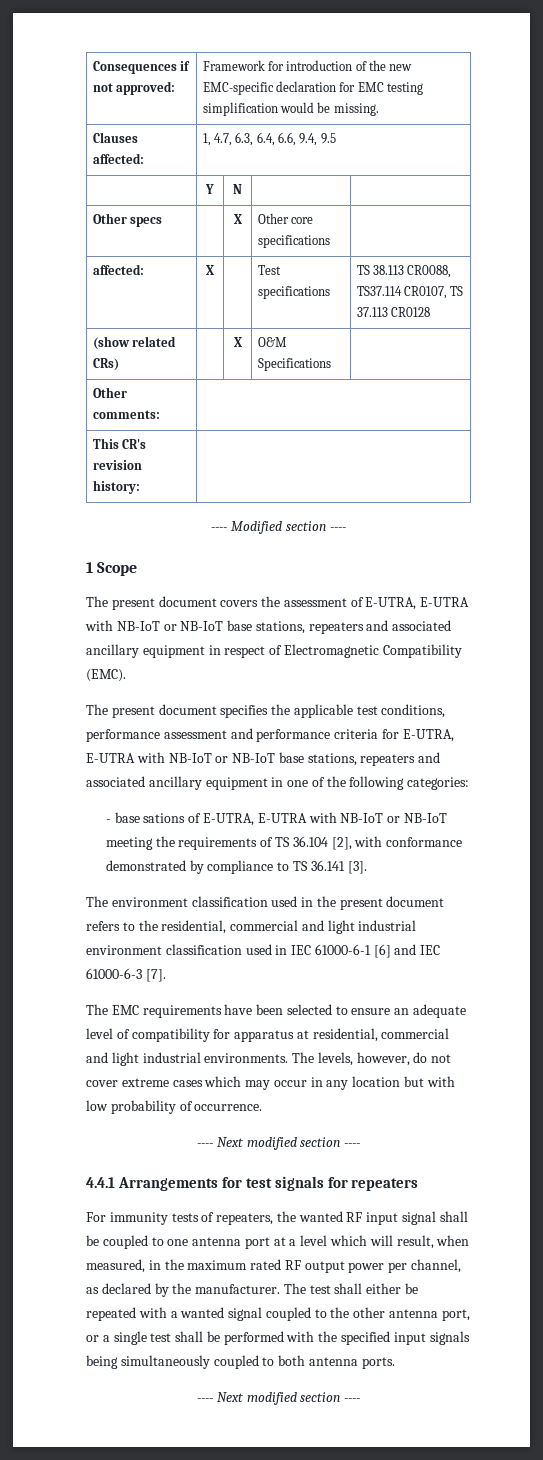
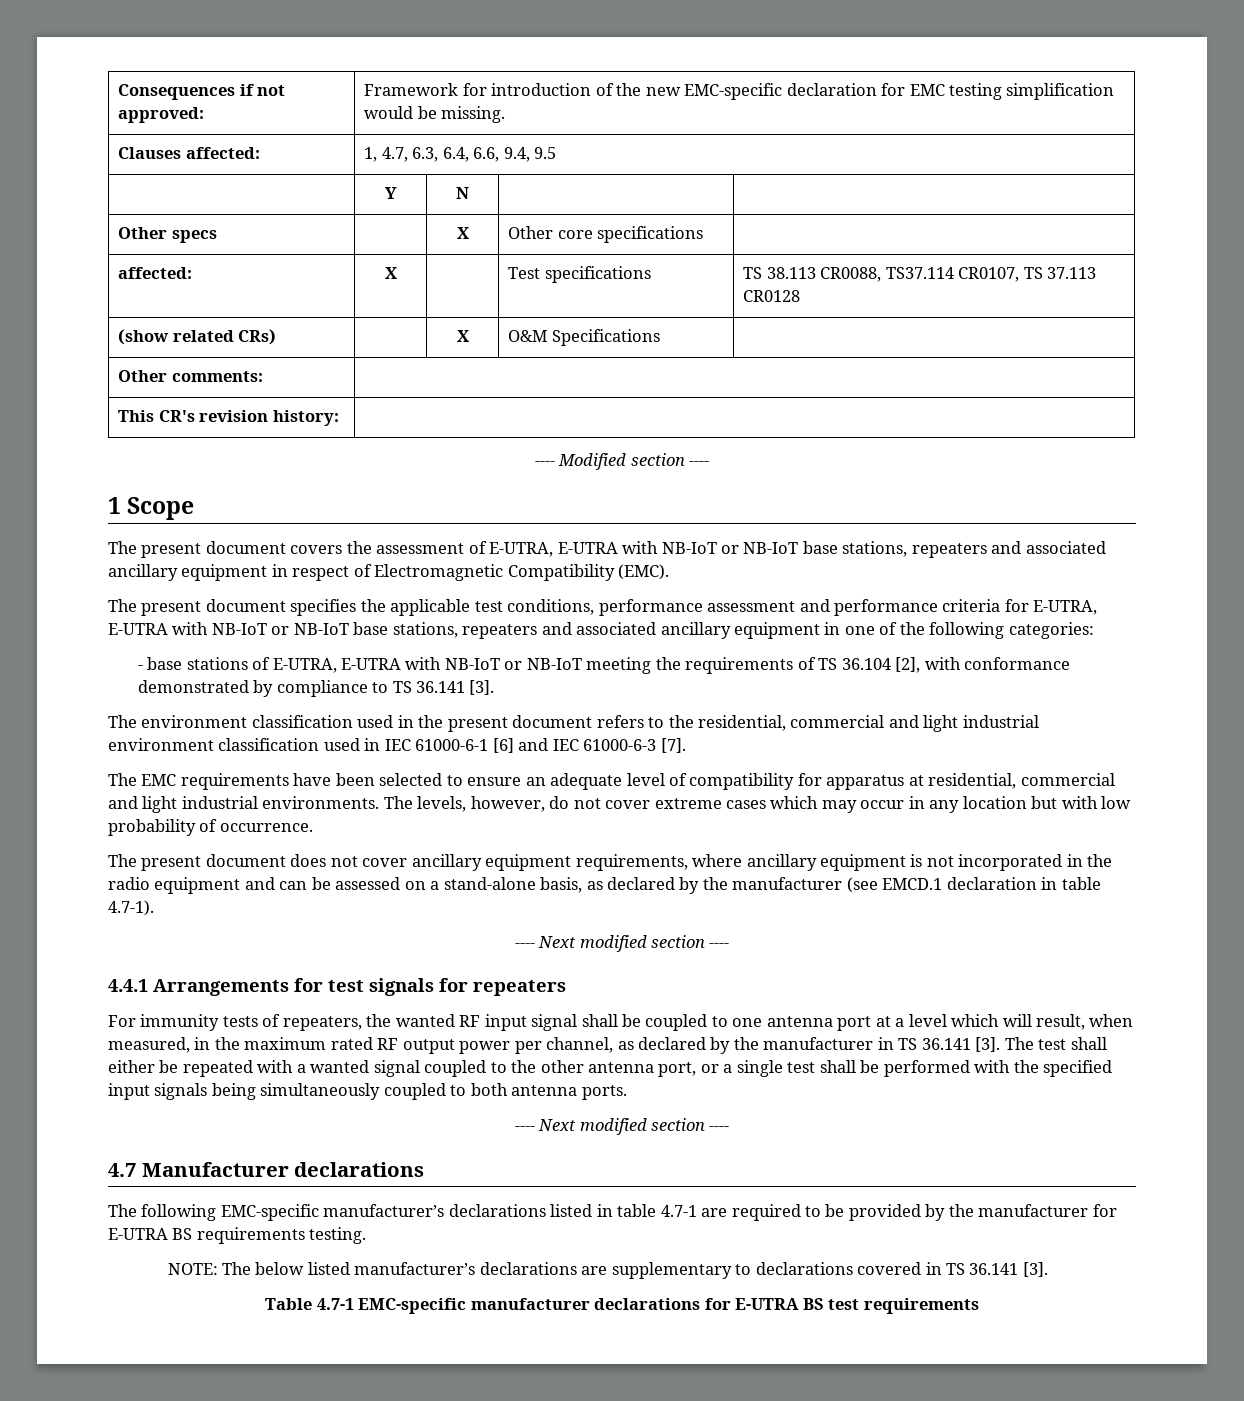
- - base sations of E-UTRA, E-UTRA with NB-IoT or NB-IoT meeting the requirements of TS 36.104 [2], with conformance demonstrated by compliance to TS 36.141 [3].
+ - base stations of E-UTRA, E-UTRA with NB-IoT or NB-IoT meeting the requirements of TS 36.104 [2], with conformance demonstrated by compliance to TS 36.141 [3].
+ The present document does not cover ancillary equipment requirements, where ancillary equipment is not incorporated in the radio equipment and can be assessed on a stand-alone basis, as declared by the manufacturer (see EMCD.1 declaration in table 4.7-1).
- For immunity tests of repeaters, the wanted RF input signal shall be coupled to one antenna port at a level which will result, when measured, in the maximum rated RF output power per channel, as declared by the manufacturer.
+ For immunity tests of repeaters, the wanted RF input signal shall be coupled to one antenna port at a level which will result, when measured, in the maximum rated RF output power per channel, as declared by the manufacturer in TS 36.141 [3].
+ 4.7 Manufacturer declarations
+ The following EMC-specific manufacturer’s declarations listed in table 4.7-1 are required to be provided by the manufacturer for E-UTRA BS requirements testing.
+ NOTE: The below listed manufacturer’s declarations are supplementary to declarations covered in TS 36.141 [3].
+ Table 4.7-1 EMC-specific manufacturer declarations for E-UTRA BS test requirements

